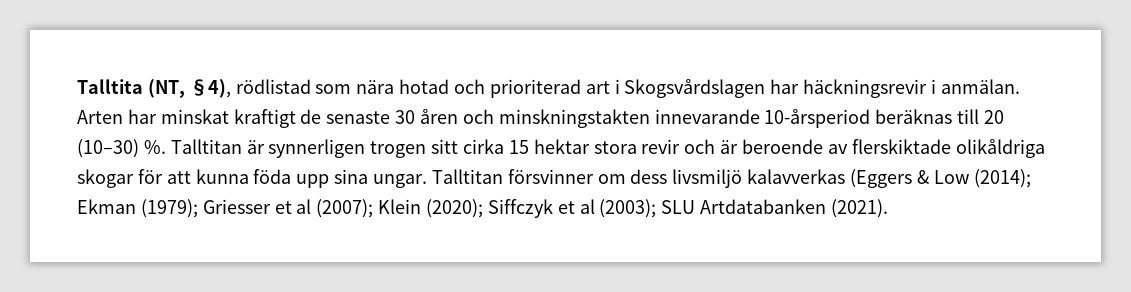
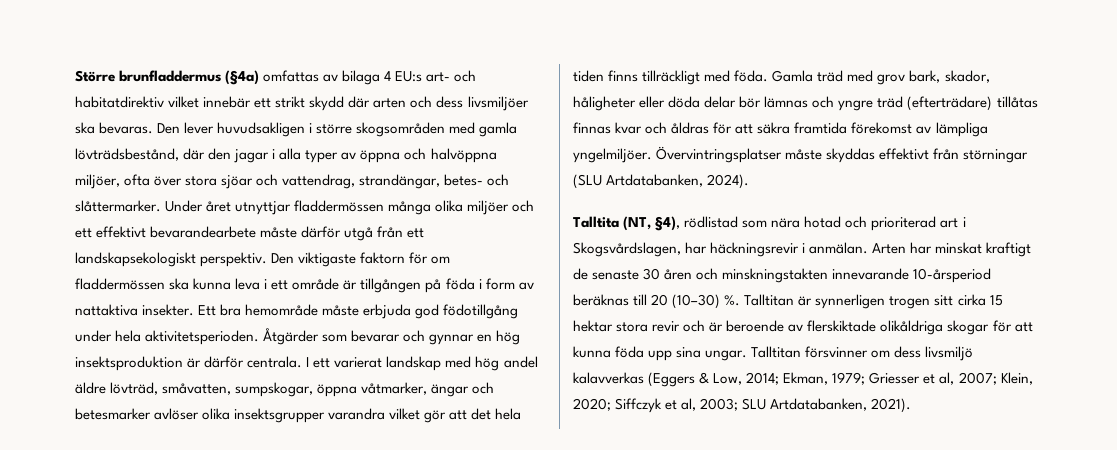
+ Större brunfladdermus (§4a) omfattas av bilaga 4 EU:s art- och habitatdirektiv vilket innebär ett strikt skydd där arten och dess livsmiljöer ska bevaras. Den lever huvudsakligen i större skogsområden med gamla lövträdsbestånd, där den jagar i alla typer av öppna och halvöppna miljöer, ofta över stora sjöar och vattendrag, strandängar, betes- och slåttermarker. Under året utnyttjar fladdermössen många olika miljöer och ett effektivt bevarandearbete måste därför utgå från ett landskapsekologiskt perspektiv. Den viktigaste faktorn för om fladdermössen ska kunna leva i ett område är tillgången på föda i form av nattaktiva insekter. Ett bra hemområde måste erbjuda god födotillgång under hela aktivitetsperioden. Åtgärder som bevarar och gynnar en hög insektsproduktion är därför centrala. I ett varierat landskap med hög andel äldre lövträd, småvatten, sumpskogar, öppna våtmarker, ängar och betesmarker avlöser olika insektsgrupper varandra vilket gör att det hela tiden finns tillräckligt med föda. Gamla träd med grov bark, skador, håligheter eller döda delar bör lämnas och yngre träd (efterträdare) tillåtas finnas kvar och åldras för att säkra framtida förekomst av lämpliga yngelmiljöer. Övervintringsplatser måste skyddas effektivt från störningar (SLU Artdatabanken, 2024).
- Talltita (NT, §4), rödlistad som nära hotad och prioriterad art i Skogsvårdslagen har häckningsrevir i anmälan.
+ Talltita (NT, §4), rödlistad som nära hotad och prioriterad art i Skogsvårdslagen, har häckningsrevir i anmälan.
- Talltitan försvinner om dess livsmiljö kalavverkas (Eggers & Low (2014); Ekman (1979); Griesser et al (2007); Klein (2020); Siffczyk et al (2003); SLU Artdatabanken (2021).
+ Talltitan försvinner om dess livsmiljö kalavverkas (Eggers & Low, 2014; Ekman, 1979; Griesser et al, 2007; Klein, 2020; Siffczyk et al, 2003; SLU Artdatabanken, 2021).

